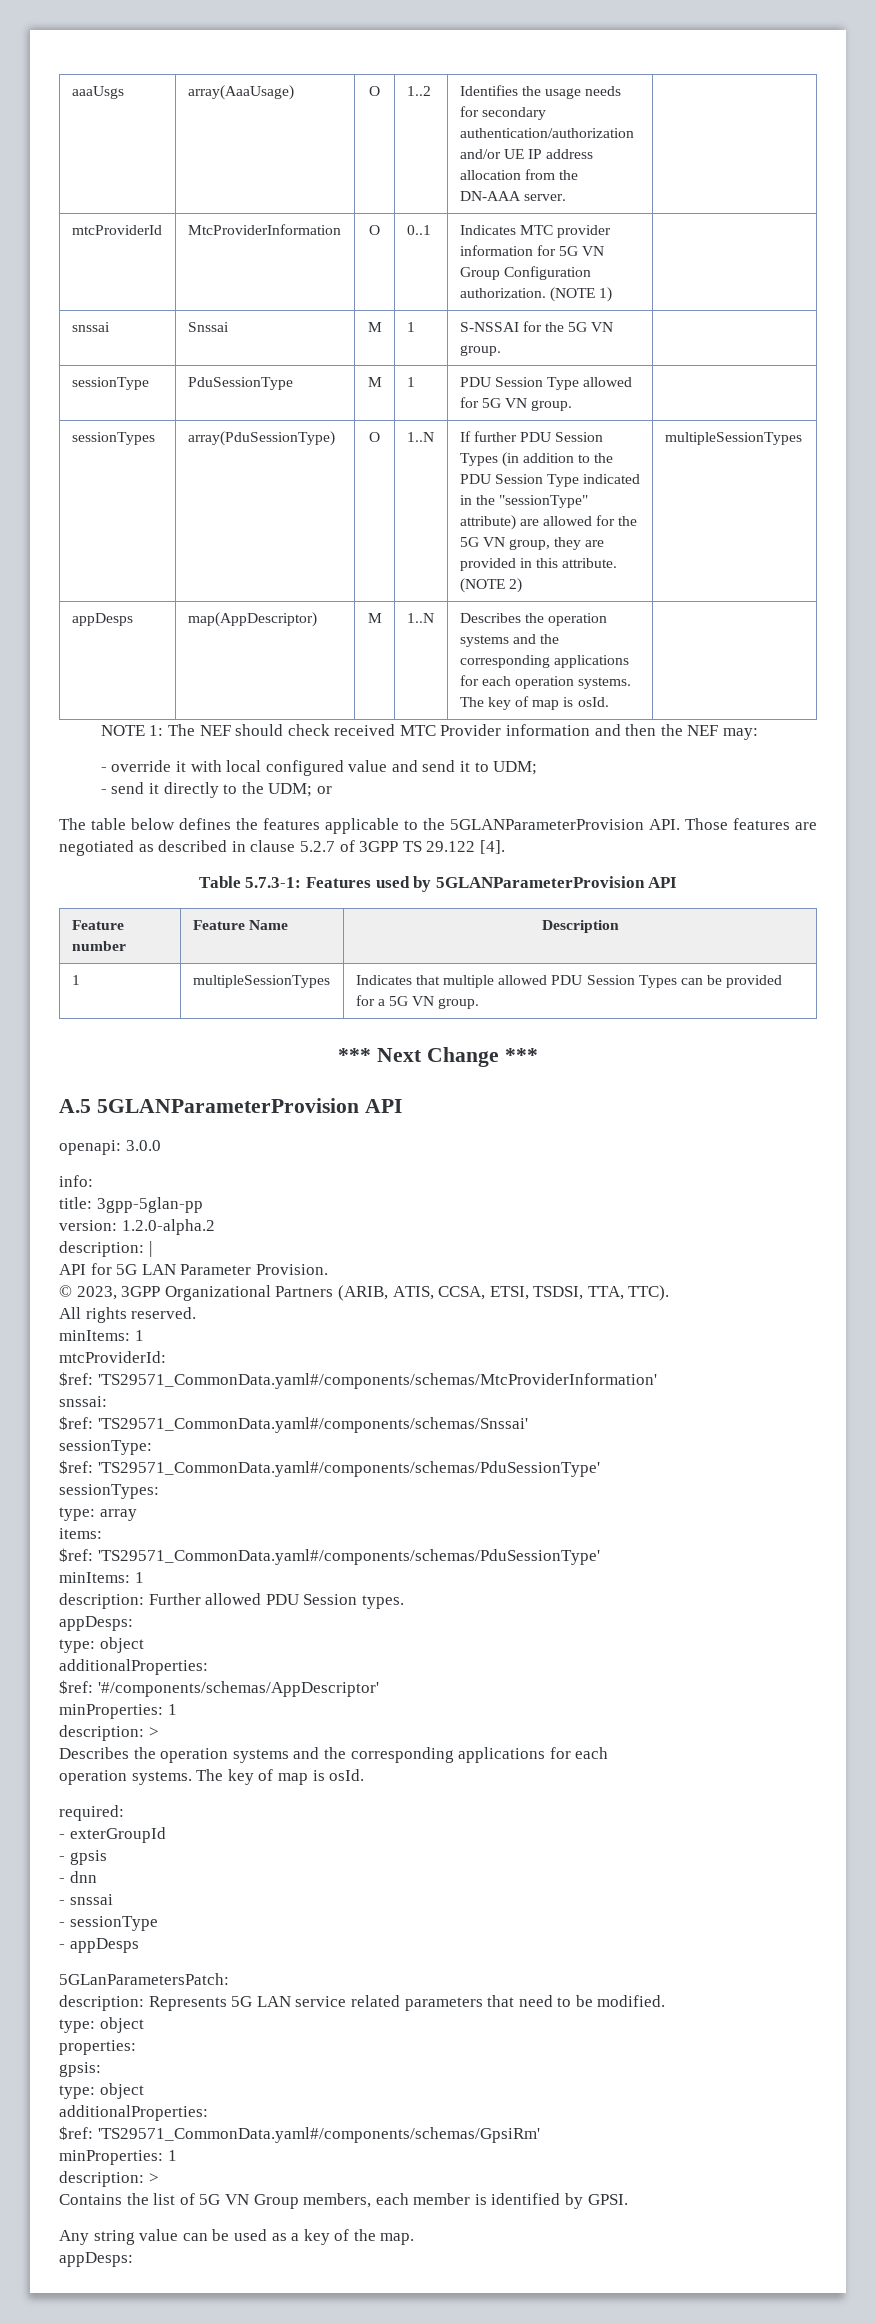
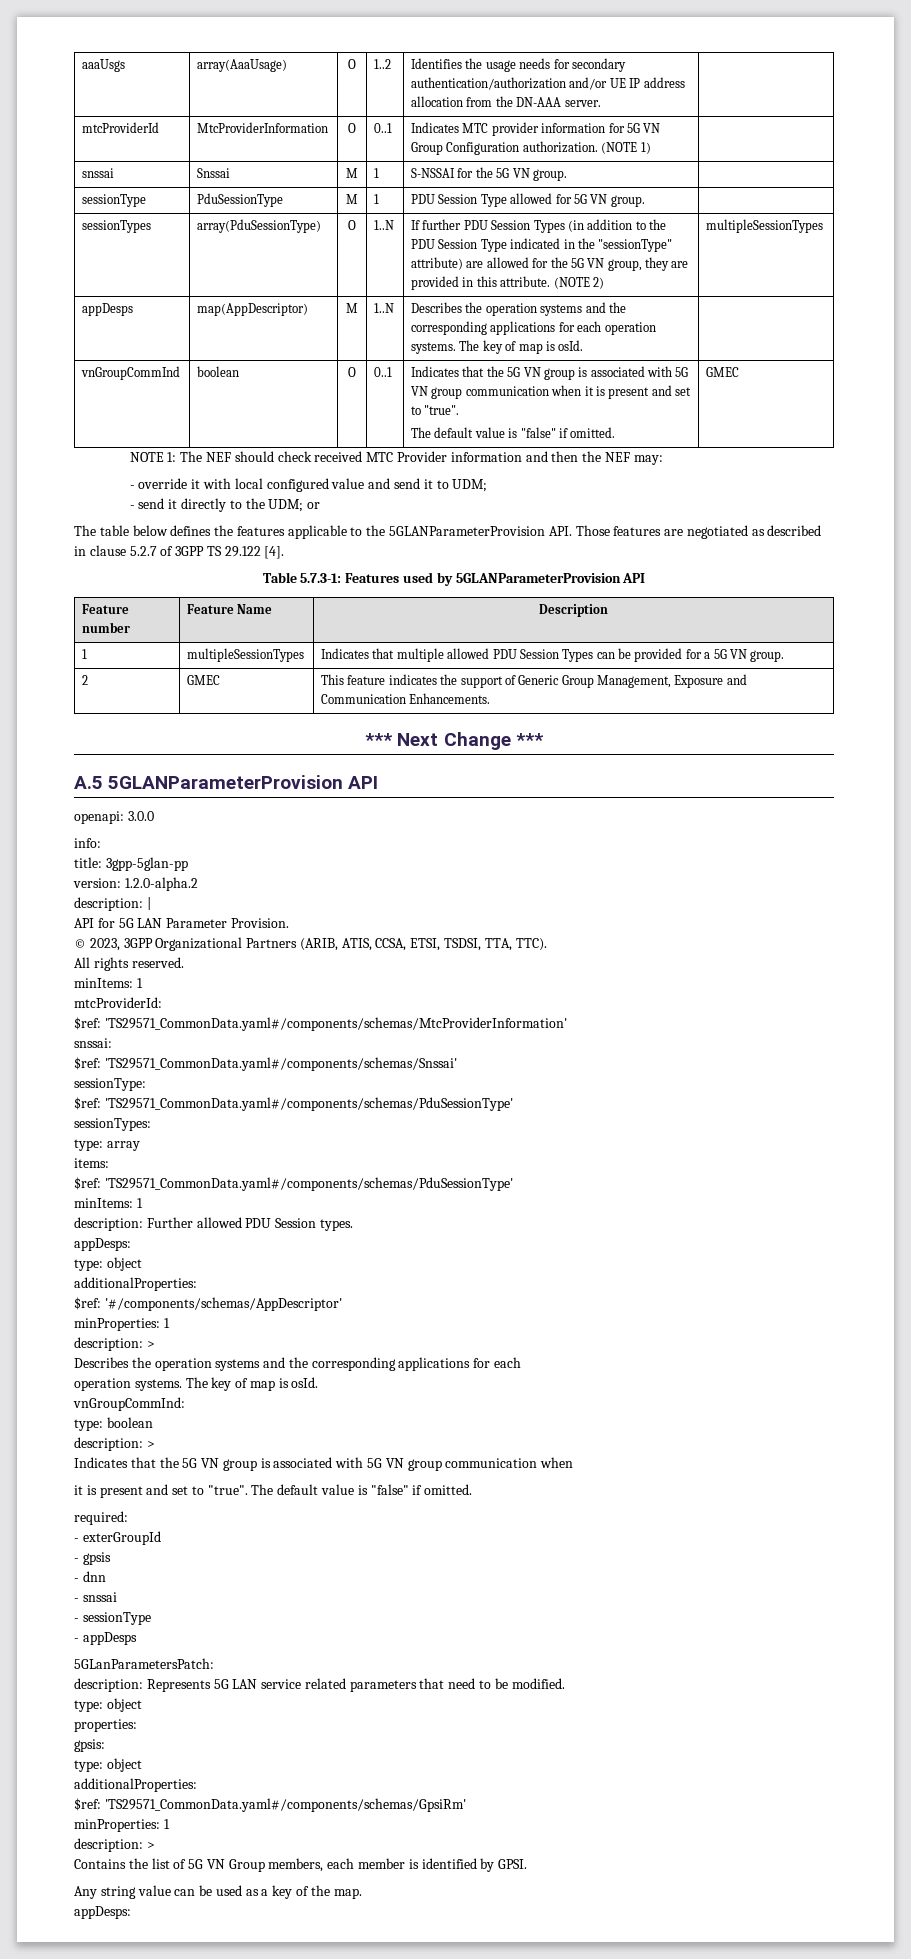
+ vnGroupCommInd | boolean | O | 0..1 | Indicates that the 5G VN group is associated with 5G VN group communication when it is present and set to "true".
+ The default value is "false" if omitted. | GMEC
+ 2 | GMEC | This feature indicates the support of Generic Group Management, Exposure and Communication Enhancements.
+ vnGroupCommInd:
+ type: boolean
+ description: >
+ Indicates that the 5G VN group is associated with 5G VN group communication when
+ it is present and set to "true". The default value is "false" if omitted.

